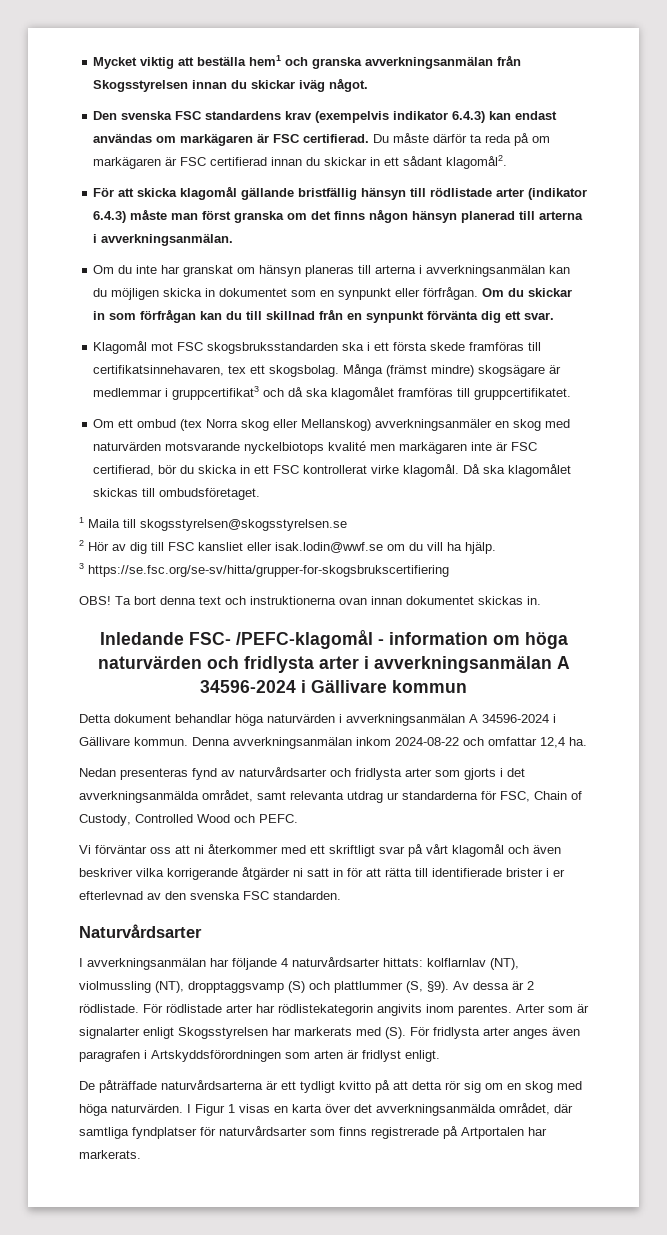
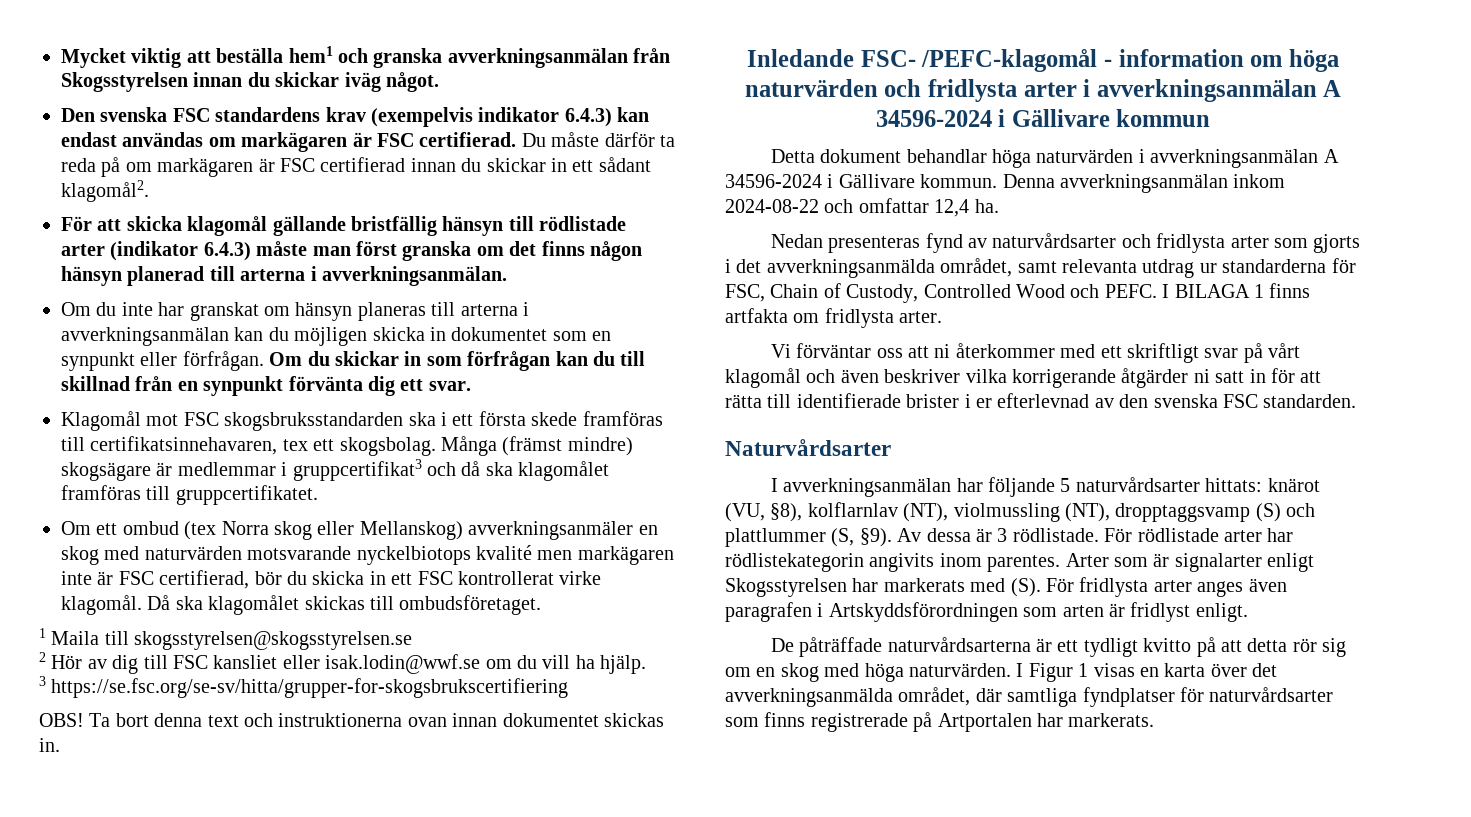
+ I BILAGA 1 finns artfakta om fridlysta arter.
- I avverkningsanmälan har följande 4 naturvårdsarter hittats: kolflarnlav (NT), violmussling (NT), dropptaggsvamp (S) och plattlummer (S, §9).
+ I avverkningsanmälan har följande 5 naturvårdsarter hittats: knärot (VU, §8), kolflarnlav (NT), violmussling (NT), dropptaggsvamp (S) och plattlummer (S, §9).
- Av dessa är 2 rödlistade.
+ Av dessa är 3 rödlistade.

